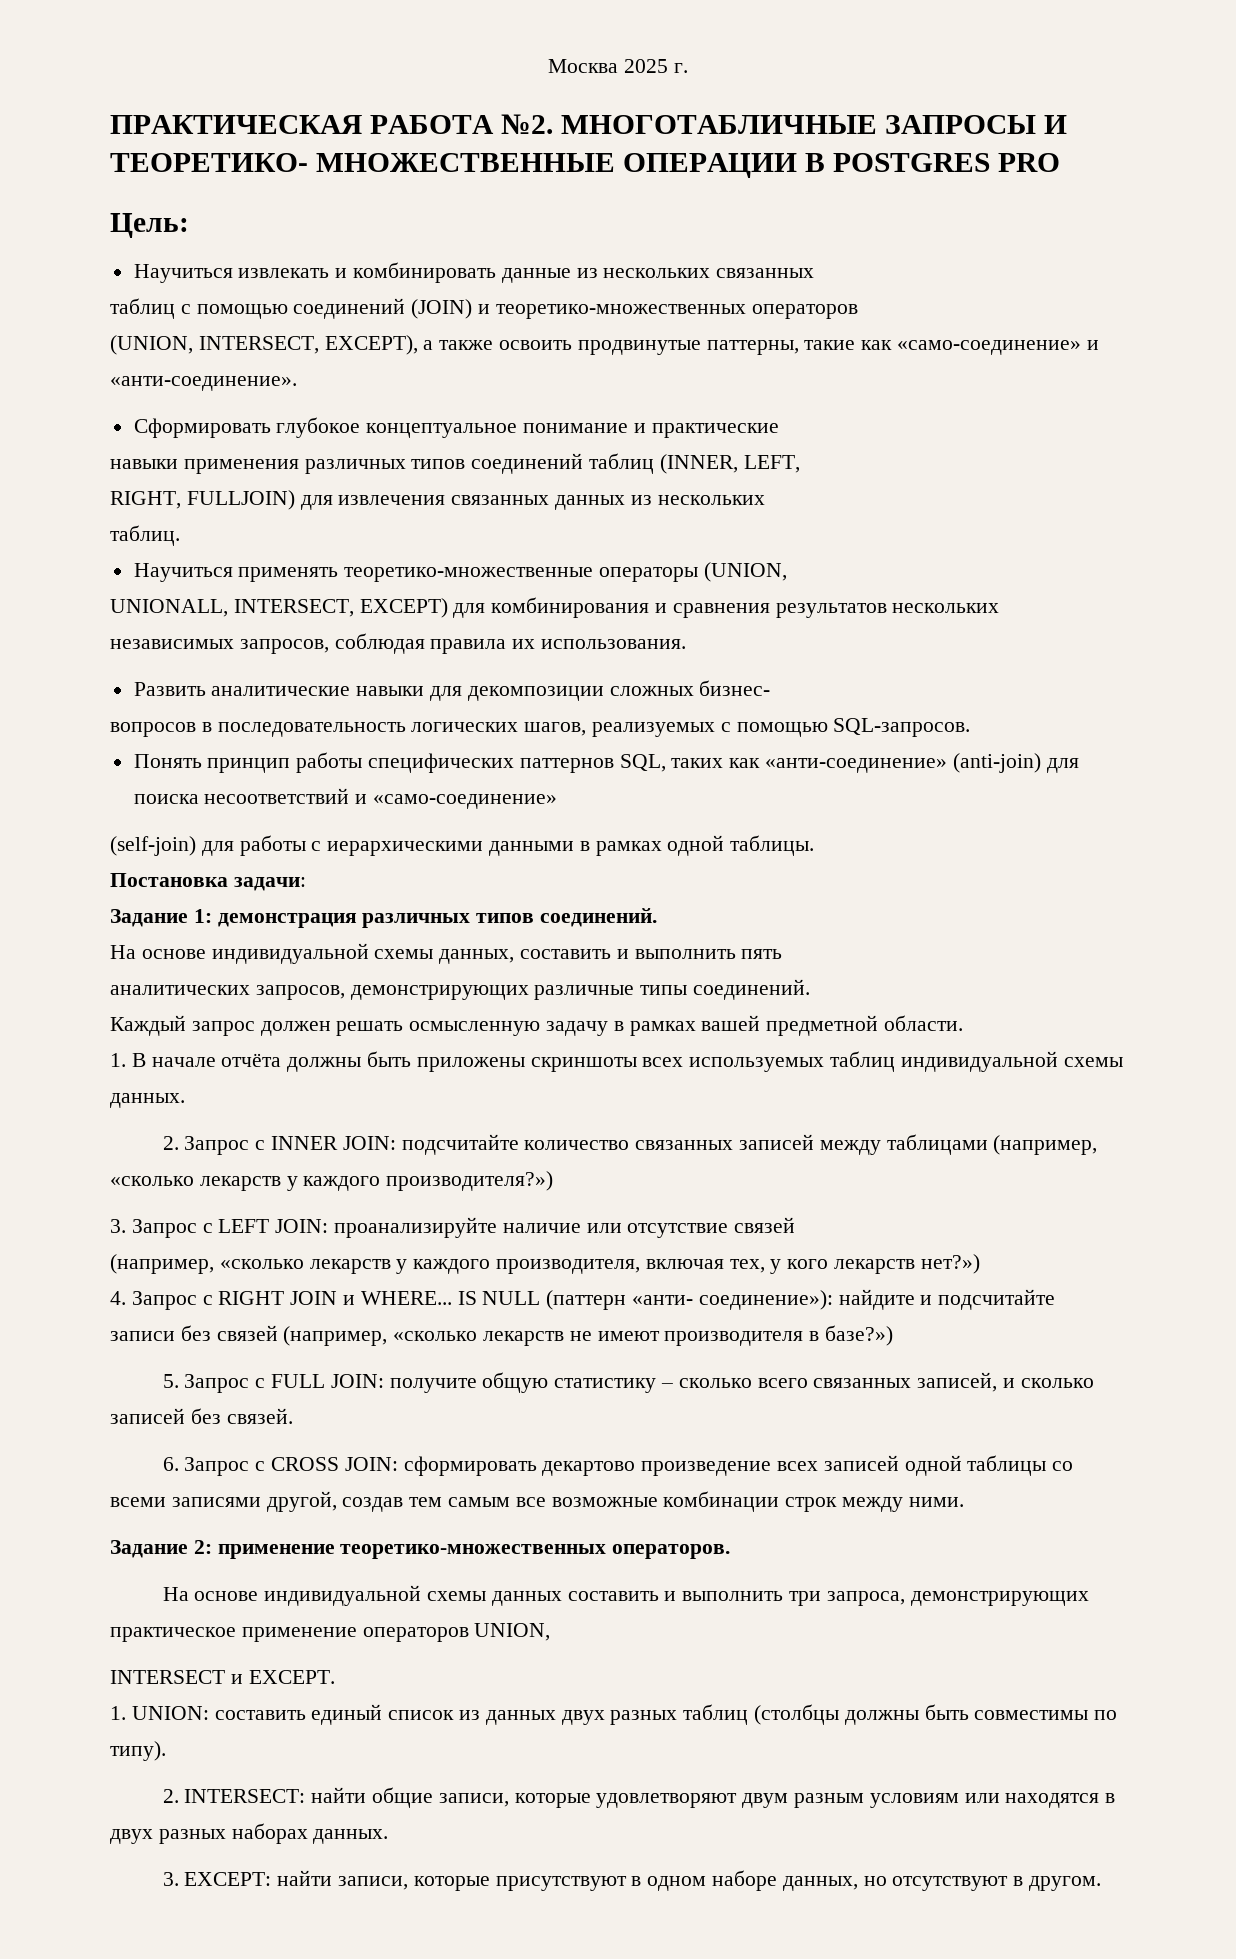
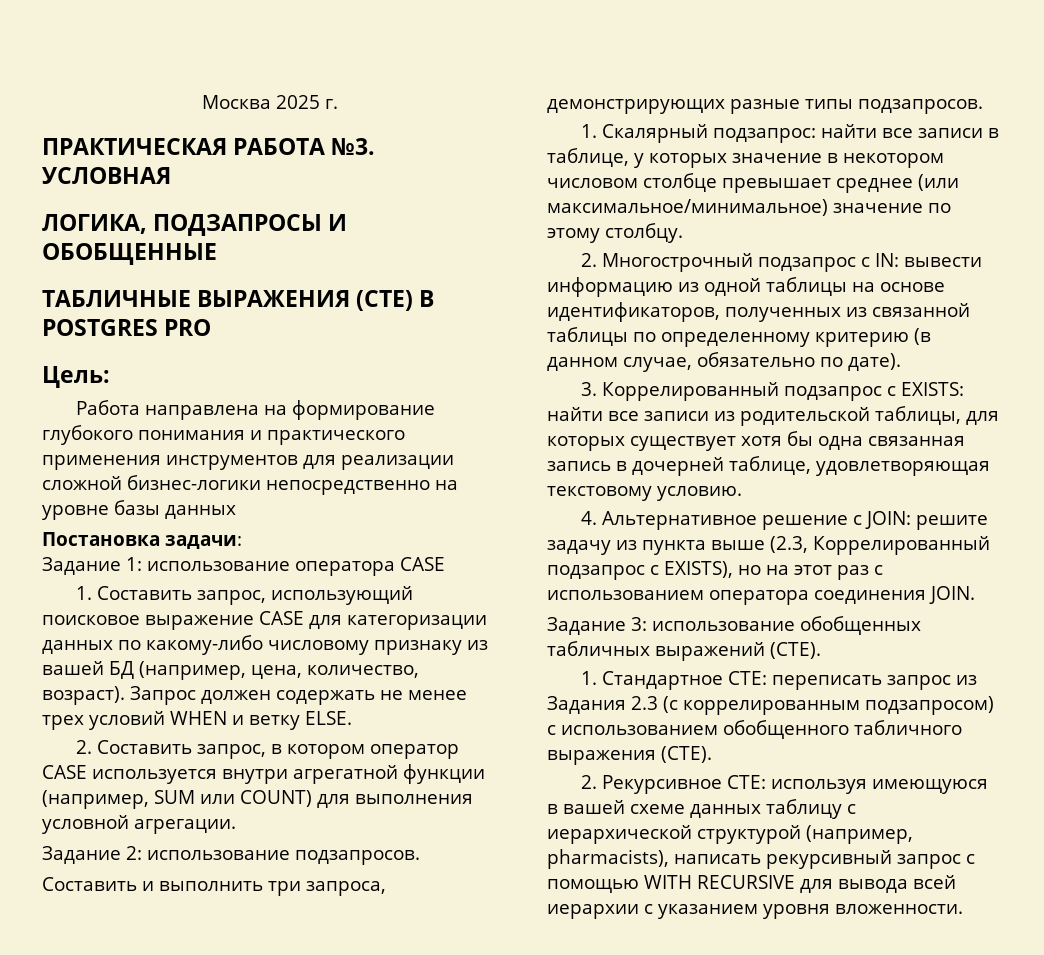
- ПРАКТИЧЕСКАЯ РАБОТА №2. МНОГОТАБЛИЧНЫЕ ЗАПРОСЫ И ТЕОРЕТИКО- МНОЖЕСТВЕННЫЕ ОПЕРАЦИИ В POSTGRES PRO
+ ПРАКТИЧЕСКАЯ РАБОТА №3. УСЛОВНАЯ
+ ЛОГИКА, ПОДЗАПРОСЫ И ОБОБЩЕННЫЕ
+ ТАБЛИЧНЫЕ ВЫРАЖЕНИЯ (CTE) В POSTGRES PRO
  Цель:
- Научиться извлекать и комбинировать данные из нескольких связанных
- таблиц с помощью соединений (JOIN) и теоретико-множественных операторов
- (UNION, INTERSECT, EXCEPT), а также освоить продвинутые паттерны, такие как «само-соединение» и «анти-соединение».
- Сформировать глубокое концептуальное понимание и практические
- навыки применения различных типов соединений таблиц (INNER, LEFT,
- RIGHT, FULLJOIN) для извлечения связанных данных из нескольких
- таблиц.
- Научиться применять теоретико-множественные операторы (UNION,
- UNIONALL, INTERSECT, EXCEPT) для комбинирования и сравнения результатов нескольких независимых запросов, соблюдая правила их использования.
- Развить аналитические навыки для декомпозиции сложных бизнес-
- вопросов в последовательность логических шагов, реализуемых с помощью SQL-запросов.
- Понять принцип работы специфических паттернов SQL, таких как «анти-соединение» (anti-join) для поиска несоответствий и «само-соединение»
- (self-join) для работы с иерархическими данными в рамках одной таблицы.
+ Работа направлена на формирование глубокого понимания и практического применения инструментов для реализации сложной бизнес-логики непосредственно на уровне базы данных
  Постановка задачи:
- Задание 1: демонстрация различных типов соединений.
- На основе индивидуальной схемы данных, составить и выполнить пять
- аналитических запросов, демонстрирующих различные типы соединений.
- Каждый запрос должен решать осмысленную задачу в рамках вашей предметной области.
- 1. В начале отчёта должны быть приложены скриншоты всех используемых таблиц индивидуальной схемы данных.
- 2. Запрос с INNER JOIN: подсчитайте количество связанных записей между таблицами (например, «сколько лекарств у каждого производителя?»)
- 3. Запрос с LEFT JOIN: проанализируйте наличие или отсутствие связей
- (например, «сколько лекарств у каждого производителя, включая тех, у кого лекарств нет?»)
- 4. Запрос с RIGHT JOIN и WHERE... IS NULL (паттерн «анти- соединение»): найдите и подсчитайте записи без связей (например, «сколько лекарств не имеют производителя в базе?»)
- 5. Запрос с FULL JOIN: получите общую статистику – сколько всего связанных записей, и сколько записей без связей.
- 6. Запрос с CROSS JOIN: сформировать декартово произведение всех записей одной таблицы со всеми записями другой, создав тем самым все возможные комбинации строк между ними.
- Задание 2: применение теоретико-множественных операторов.
- На основе индивидуальной схемы данных составить и выполнить три запроса, демонстрирующих практическое применение операторов UNION,
- INTERSECT и EXCEPT.
- 1. UNION: составить единый список из данных двух разных таблиц (столбцы должны быть совместимы по типу).
- 2. INTERSECT: найти общие записи, которые удовлетворяют двум разным условиям или находятся в двух разных наборах данных.
- 3. EXCEPT: найти записи, которые присутствуют в одном наборе данных, но отсутствуют в другом.
+ Задание 1: использование оператора CASE
+ 1. Составить запрос, использующий поисковое выражение CASE для категоризации данных по какому-либо числовому признаку из вашей БД (например, цена, количество, возраст). Запрос должен содержать не менее трех условий WHEN и ветку ELSE.
+ 2. Составить запрос, в котором оператор CASE используется внутри агрегатной функции (например, SUM или COUNT) для выполнения условной агрегации.
+ Задание 2: использование подзапросов.
+ Составить и выполнить три запроса, демонстрирующих разные типы подзапросов.
+ 1. Скалярный подзапрос: найти все записи в таблице, у которых значение в некотором числовом столбце превышает среднее (или максимальное/минимальное) значение по этому столбцу.
+ 2. Многострочный подзапрос с IN: вывести информацию из одной таблицы на основе идентификаторов, полученных из связанной таблицы по определенному критерию (в данном случае, обязательно по дате).
+ 3. Коррелированный подзапрос с EXISTS: найти все записи из родительской таблицы, для которых существует хотя бы одна связанная запись в дочерней таблице, удовлетворяющая текстовому условию.
+ 4. Альтернативное решение с JOIN: решите задачу из пункта выше (2.3, Коррелированный подзапрос с EXISTS), но на этот раз с использованием оператора соединения JOIN.
+ Задание 3: использование обобщенных табличных выражений (CTE).
+ 1. Стандартное CTE: переписать запрос из Задания 2.3 (с коррелированным подзапросом) с использованием обобщенного табличного выражения (CTE).
+ 2. Рекурсивное CTE: используя имеющуюся в вашей схеме данных таблицу с иерархической структурой (например, pharmacists), написать рекурсивный запрос с помощью WITH RECURSIVE для вывода всей иерархии с указанием уровня вложенности.

